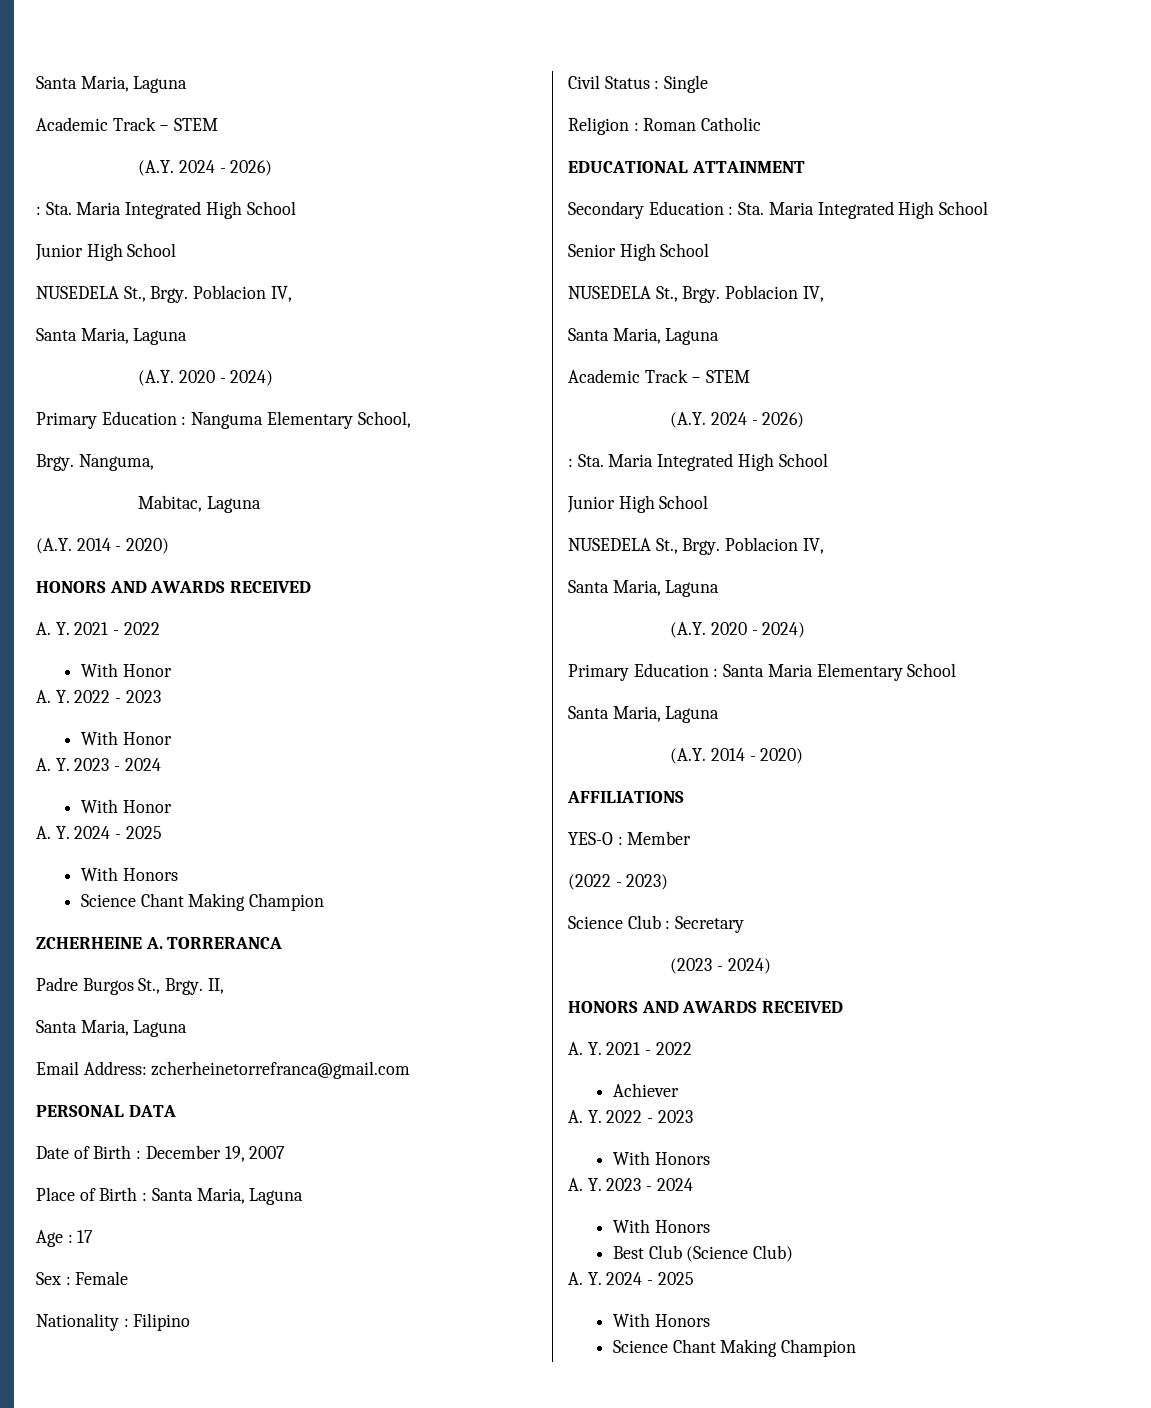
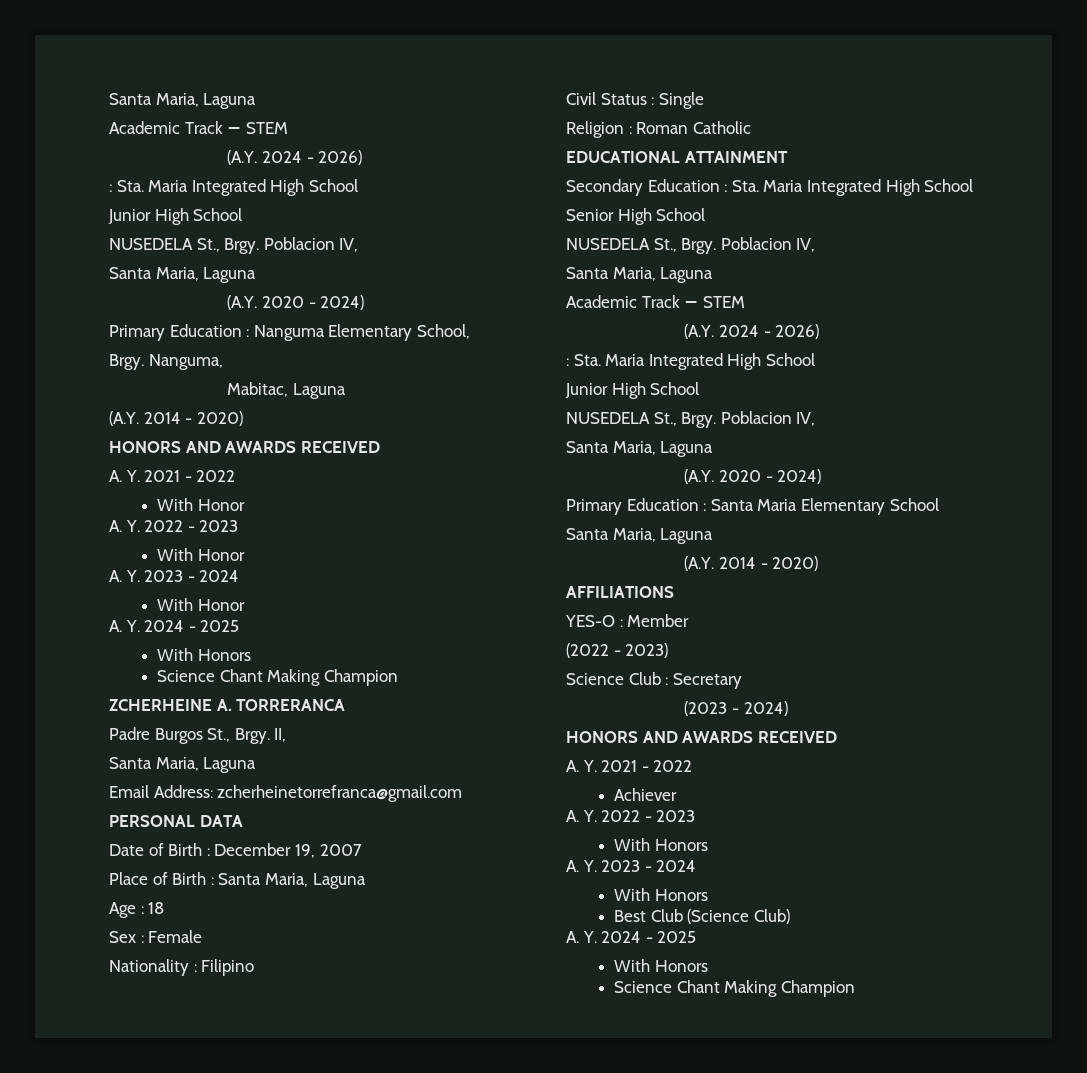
- Age : 17
+ Age : 18

